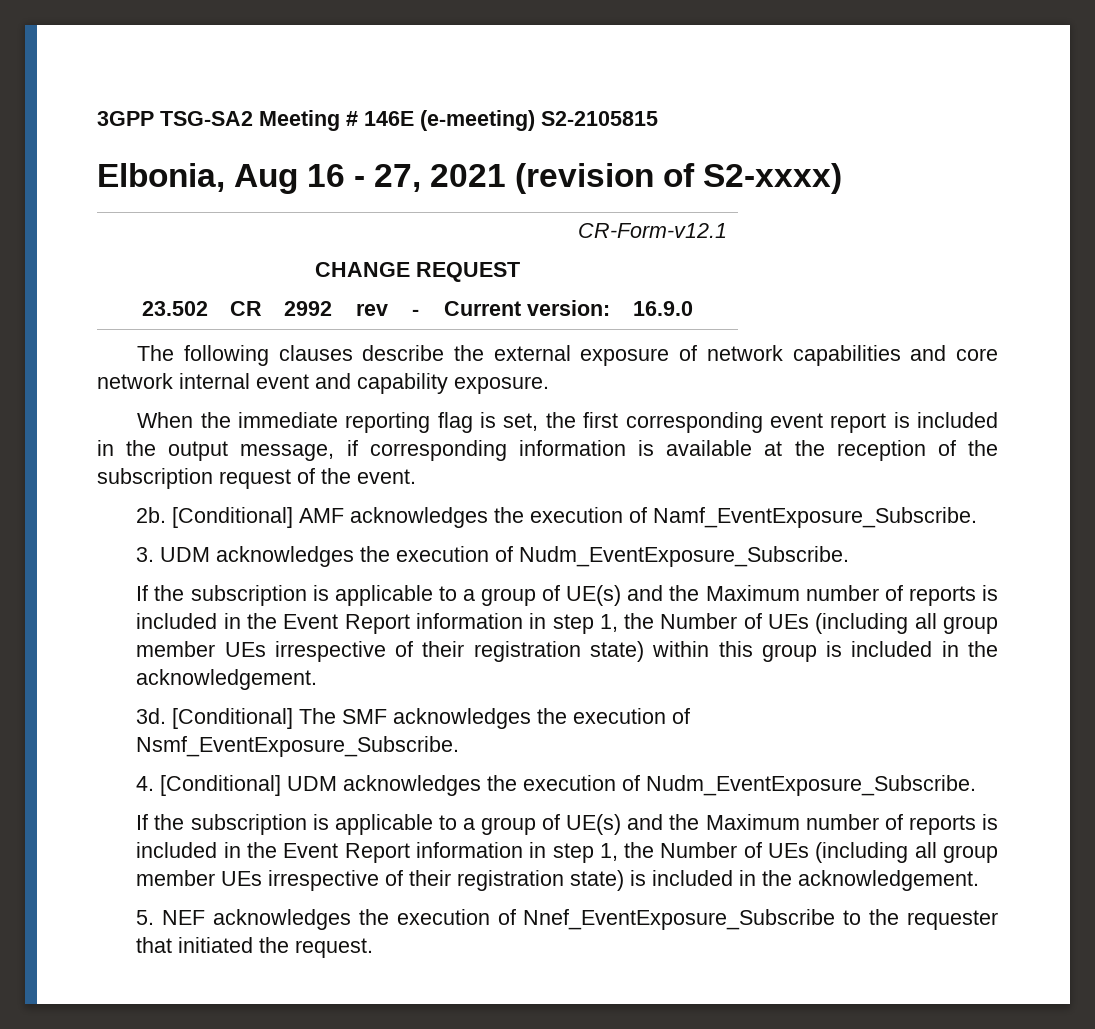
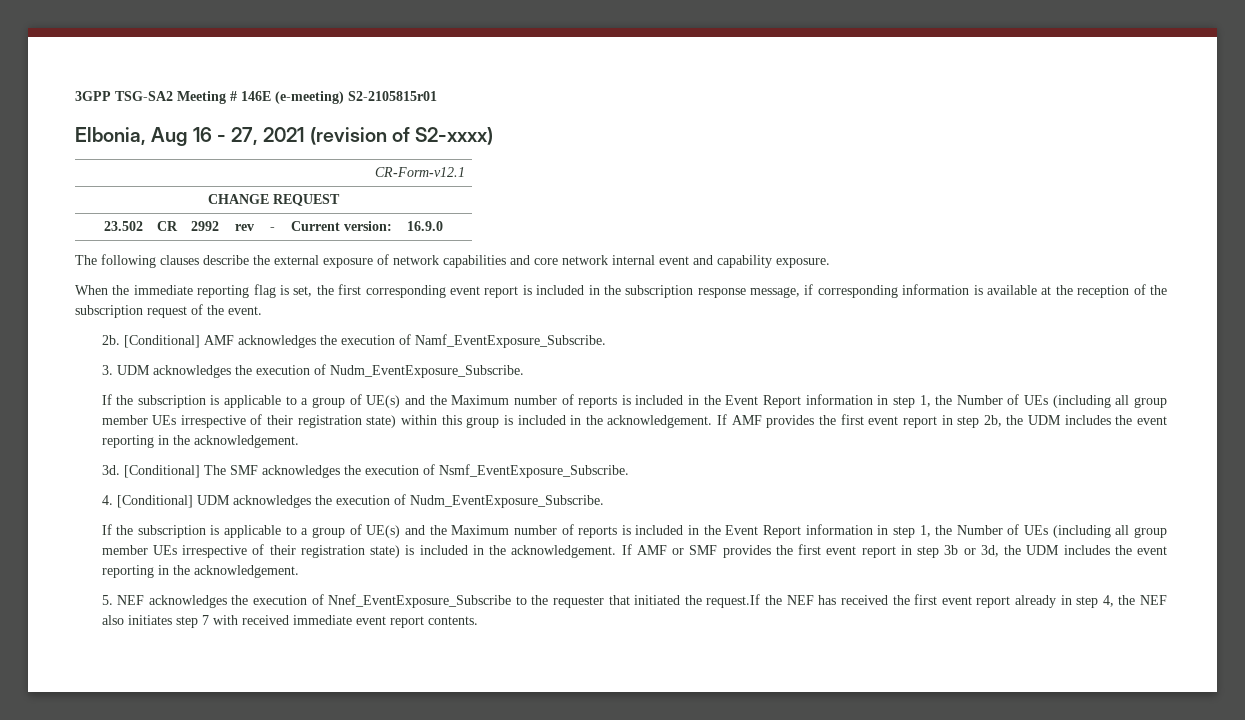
- 3GPP TSG-SA2 Meeting # 146E (e-meeting) S2-2105815
+ 3GPP TSG-SA2 Meeting # 146E (e-meeting) S2-2105815r01
- When the immediate reporting flag is set, the first corresponding event report is included in the output message, if corresponding information is available at the reception of the subscription request of the event.
+ When the immediate reporting flag is set, the first corresponding event report is included in the subscription response message, if corresponding information is available at the reception of the subscription request of the event.
+ If AMF provides the first event report in step 2b, the UDM includes the event reporting in the acknowledgement.
+ If AMF or SMF provides the first event report in step 3b or 3d, the UDM includes the event reporting in the acknowledgement.
- 5. NEF acknowledges the execution of Nnef_EventExposure_Subscribe to the requester that initiated the request.
+ 5. NEF acknowledges the execution of Nnef_EventExposure_Subscribe to the requester that initiated the request.If the NEF has received the first event report already in step 4, the NEF also initiates step 7 with received immediate event report contents.

